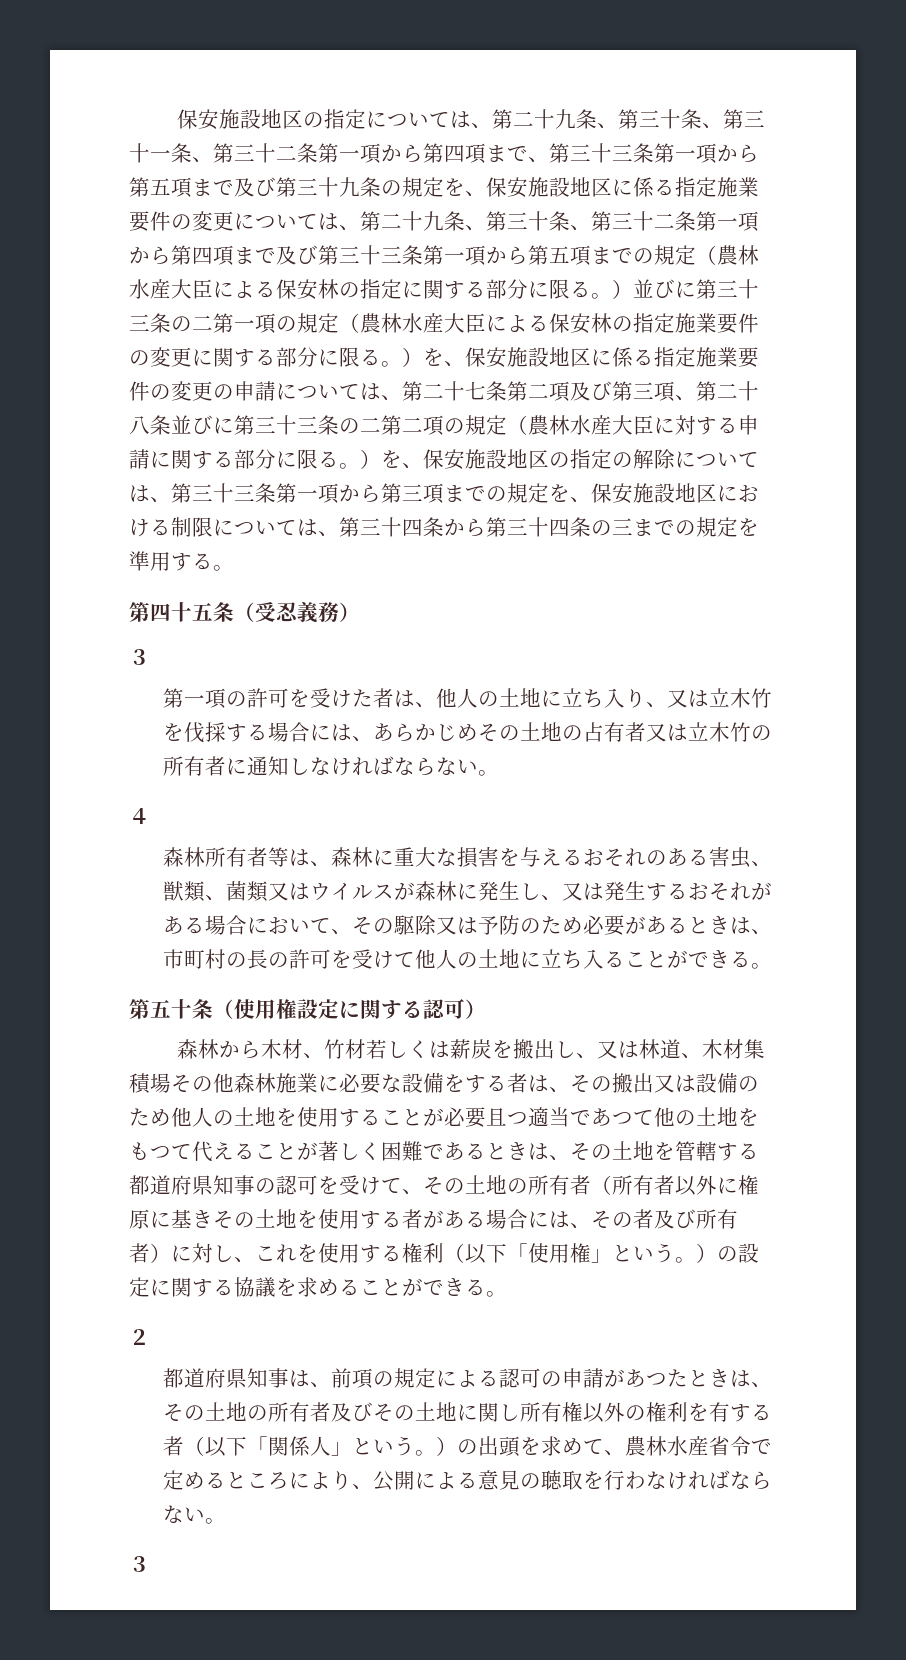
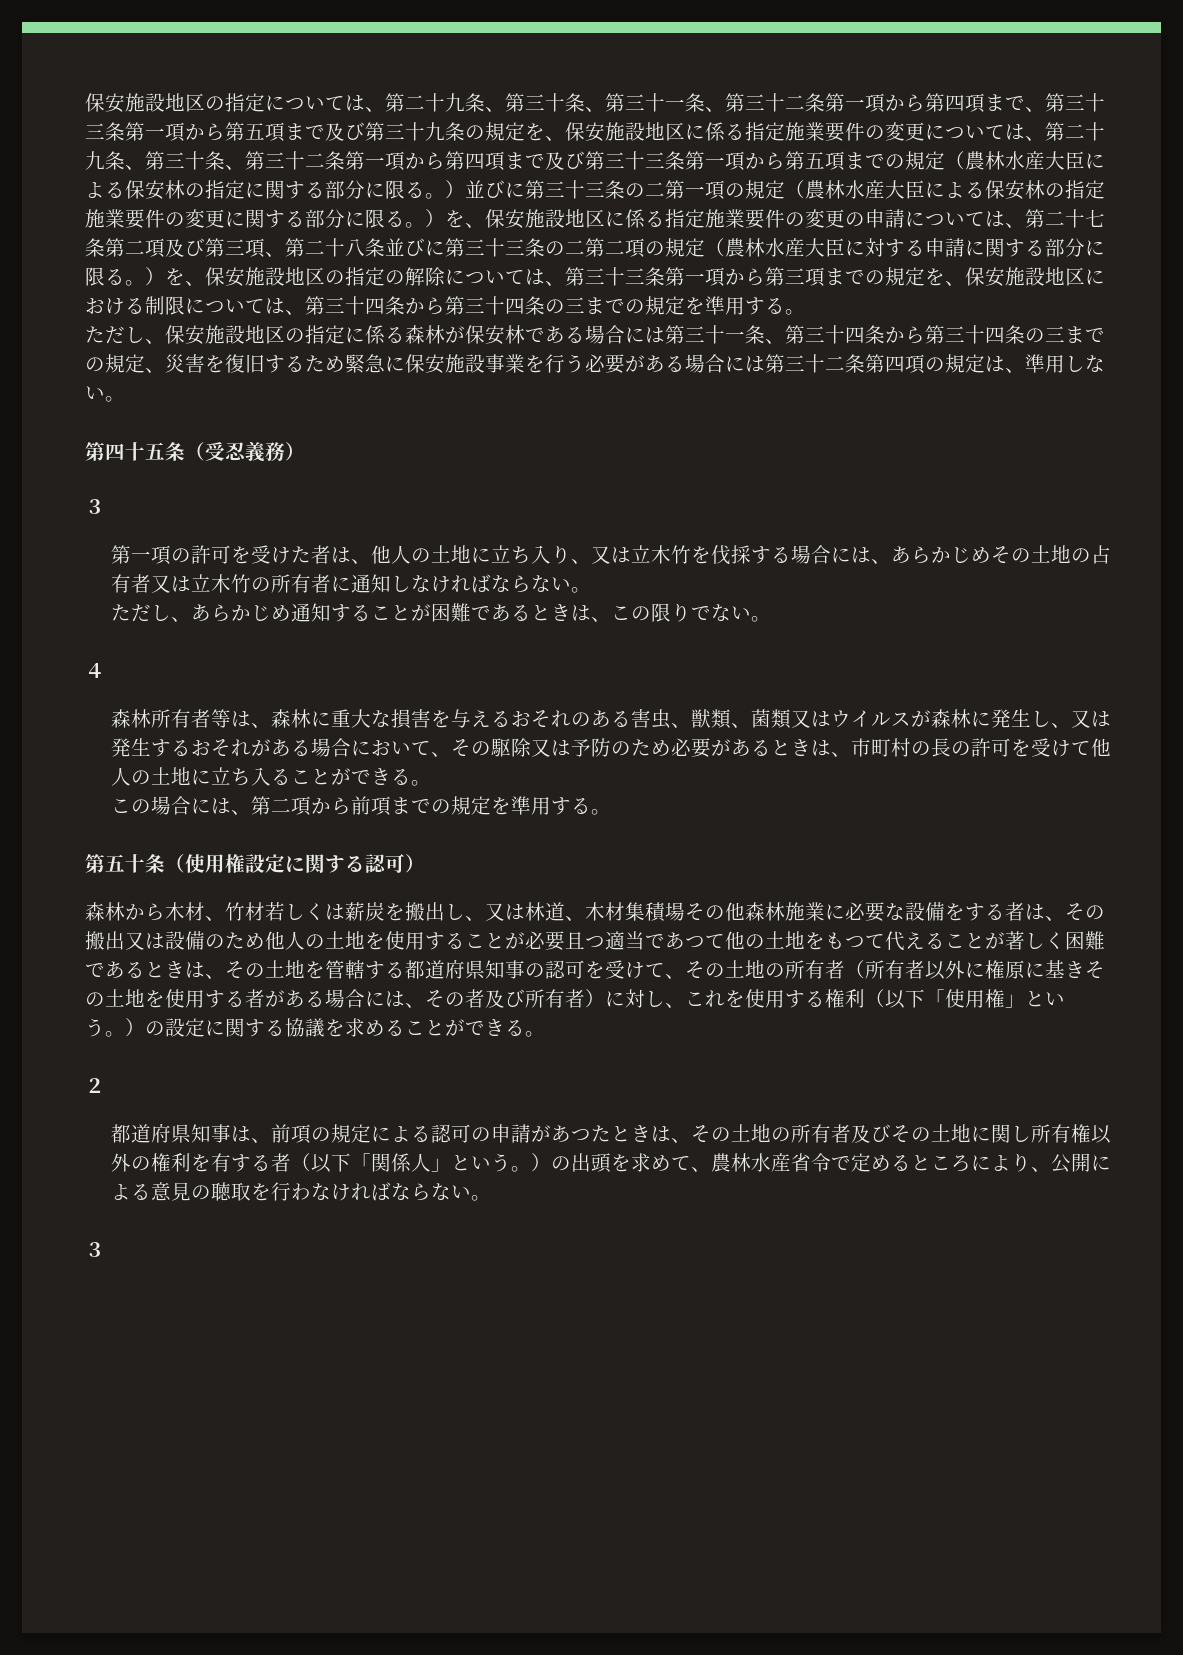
+ ただし、保安施設地区の指定に係る森林が保安林である場合には第三十一条、第三十四条から第三十四条の三までの規定、災害を復旧するため緊急に保安施設事業を行う必要がある場合には第三十二条第四項の規定は、準用しない。
+ ただし、あらかじめ通知することが困難であるときは、この限りでない。
+ この場合には、第二項から前項までの規定を準用する。

